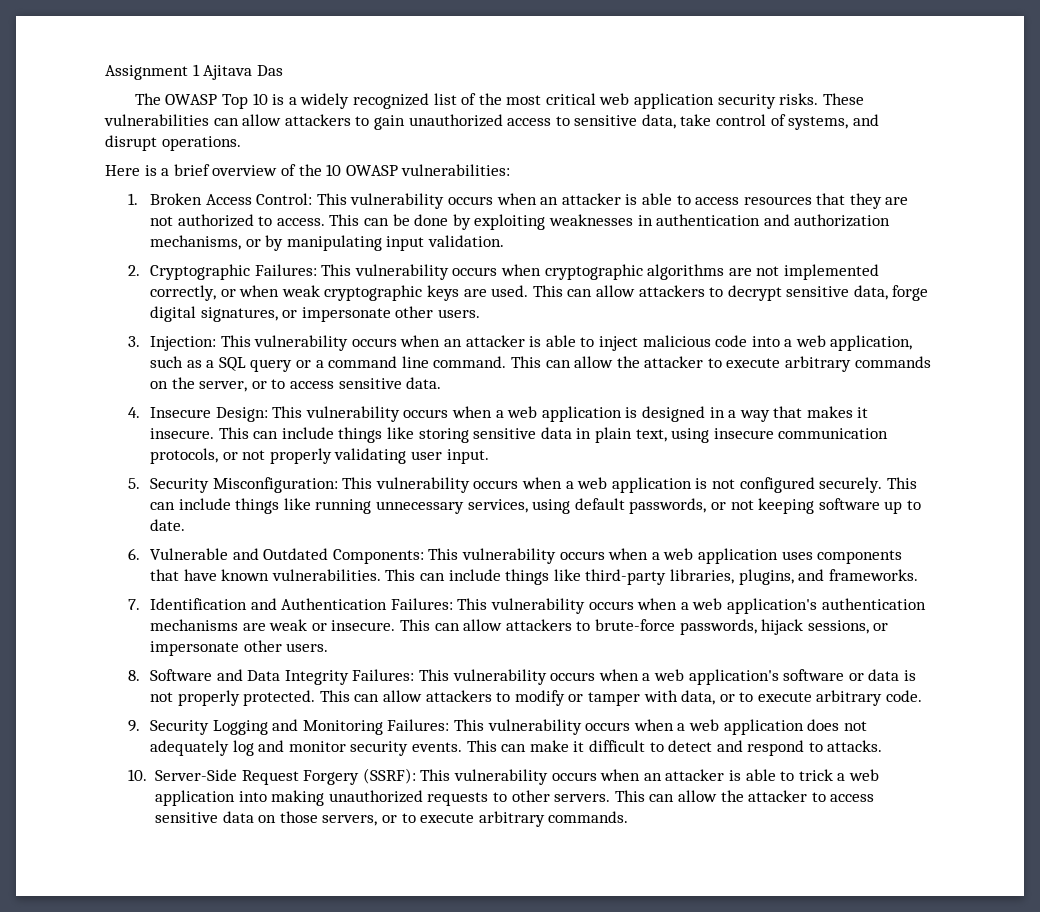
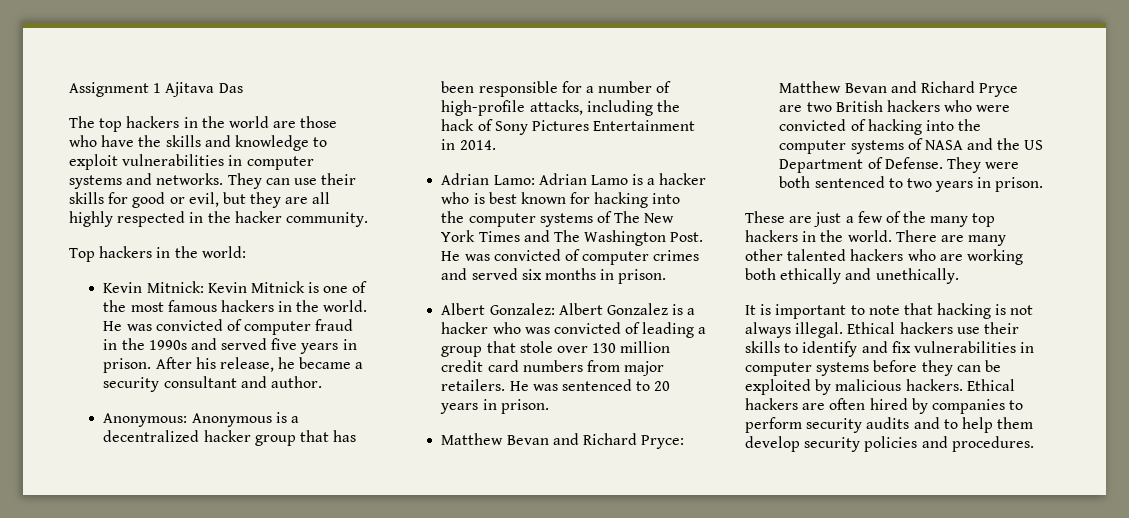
- The OWASP Top 10 is a widely recognized list of the most critical web application security risks. These vulnerabilities can allow attackers to gain unauthorized access to sensitive data, take control of systems, and disrupt operations.
- Here is a brief overview of the 10 OWASP vulnerabilities:
- 1. Broken Access Control: This vulnerability occurs when an attacker is able to access resources that they are not authorized to access. This can be done by exploiting weaknesses in authentication and authorization mechanisms, or by manipulating input validation.
- 2. Cryptographic Failures: This vulnerability occurs when cryptographic algorithms are not implemented correctly, or when weak cryptographic keys are used. This can allow attackers to decrypt sensitive data, forge digital signatures, or impersonate other users.
- 3. Injection: This vulnerability occurs when an attacker is able to inject malicious code into a web application, such as a SQL query or a command line command. This can allow the attacker to execute arbitrary commands on the server, or to access sensitive data.
- 4. Insecure Design: This vulnerability occurs when a web application is designed in a way that makes it insecure. This can include things like storing sensitive data in plain text, using insecure communication protocols, or not properly validating user input.
- 5. Security Misconfiguration: This vulnerability occurs when a web application is not configured securely. This can include things like running unnecessary services, using default passwords, or not keeping software up to date.
- 6. Vulnerable and Outdated Components: This vulnerability occurs when a web application uses components that have known vulnerabilities. This can include things like third-party libraries, plugins, and frameworks.
- 7. Identification and Authentication Failures: This vulnerability occurs when a web application's authentication mechanisms are weak or insecure. This can allow attackers to brute-force passwords, hijack sessions, or impersonate other users.
- 8. Software and Data Integrity Failures: This vulnerability occurs when a web application's software or data is not properly protected. This can allow attackers to modify or tamper with data, or to execute arbitrary code.
- 9. Security Logging and Monitoring Failures: This vulnerability occurs when a web application does not adequately log and monitor security events. This can make it difficult to detect and respond to attacks.
- 10. Server-Side Request Forgery (SSRF): This vulnerability occurs when an attacker is able to trick a web application into making unauthorized requests to other servers. This can allow the attacker to access sensitive data on those servers, or to execute arbitrary commands.
+ The top hackers in the world are those who have the skills and knowledge to exploit vulnerabilities in computer systems and networks. They can use their skills for good or evil, but they are all highly respected in the hacker community.
+ Top hackers in the world:
+ Kevin Mitnick: Kevin Mitnick is one of the most famous hackers in the world. He was convicted of computer fraud in the 1990s and served five years in prison. After his release, he became a security consultant and author.
+ Anonymous: Anonymous is a decentralized hacker group that has been responsible for a number of high-profile attacks, including the hack of Sony Pictures Entertainment in 2014.
+ Adrian Lamo: Adrian Lamo is a hacker who is best known for hacking into the computer systems of The New York Times and The Washington Post. He was convicted of computer crimes and served six months in prison.
+ Albert Gonzalez: Albert Gonzalez is a hacker who was convicted of leading a group that stole over 130 million credit card numbers from major retailers. He was sentenced to 20 years in prison.
+ Matthew Bevan and Richard Pryce: Matthew Bevan and Richard Pryce are two British hackers who were convicted of hacking into the computer systems of NASA and the US Department of Defense. They were both sentenced to two years in prison.
+ These are just a few of the many top hackers in the world. There are many other talented hackers who are working both ethically and unethically.
+ It is important to note that hacking is not always illegal. Ethical hackers use their skills to identify and fix vulnerabilities in computer systems before they can be exploited by malicious hackers. Ethical hackers are often hired by companies to perform security audits and to help them develop security policies and procedures.

